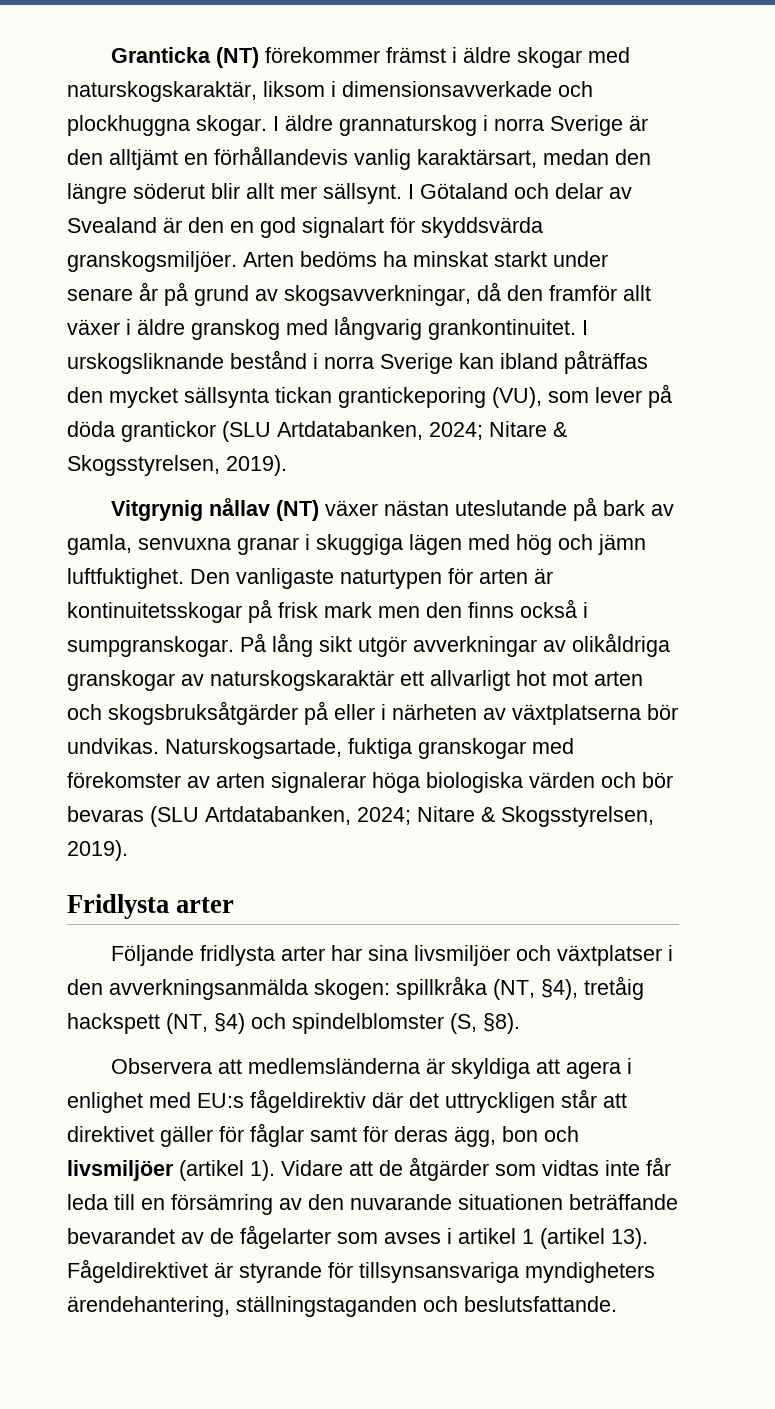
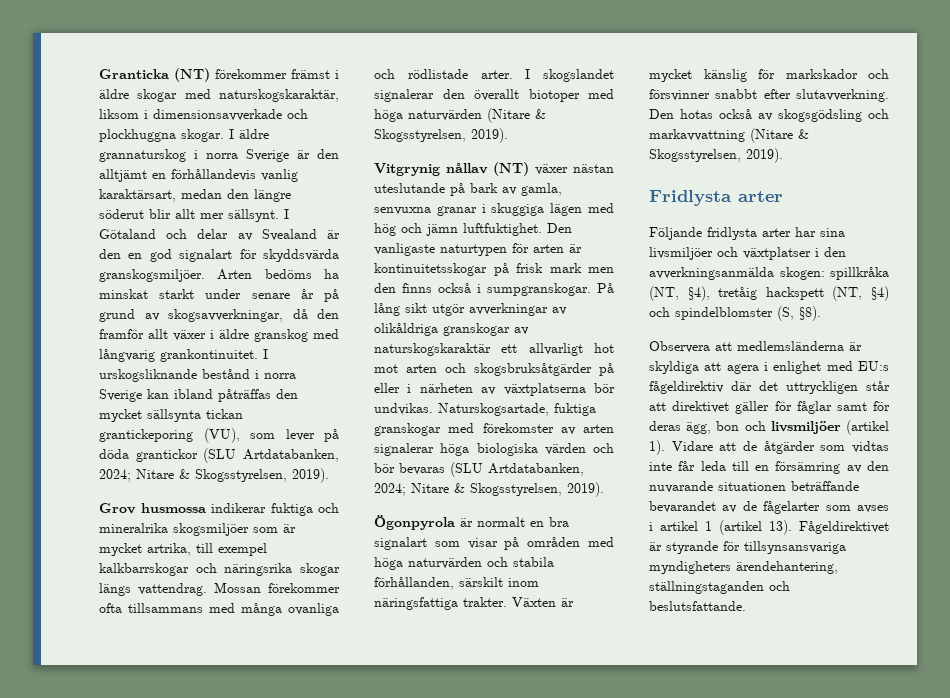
+ Grov husmossa indikerar fuktiga och mineralrika skogsmiljöer som är mycket artrika, till exempel kalkbarrskogar och näringsrika skogar längs vattendrag. Mossan förekommer ofta tillsammans med många ovanliga och rödlistade arter. I skogslandet signalerar den överallt biotoper med höga naturvärden (Nitare & Skogsstyrelsen, 2019).
+ Ögonpyrola är normalt en bra signalart som visar på områden med höga naturvärden och stabila förhållanden, särskilt inom näringsfattiga trakter. Växten är mycket känslig för markskador och försvinner snabbt efter slutavverkning. Den hotas också av skogsgödsling och markavvattning (Nitare & Skogsstyrelsen, 2019).

